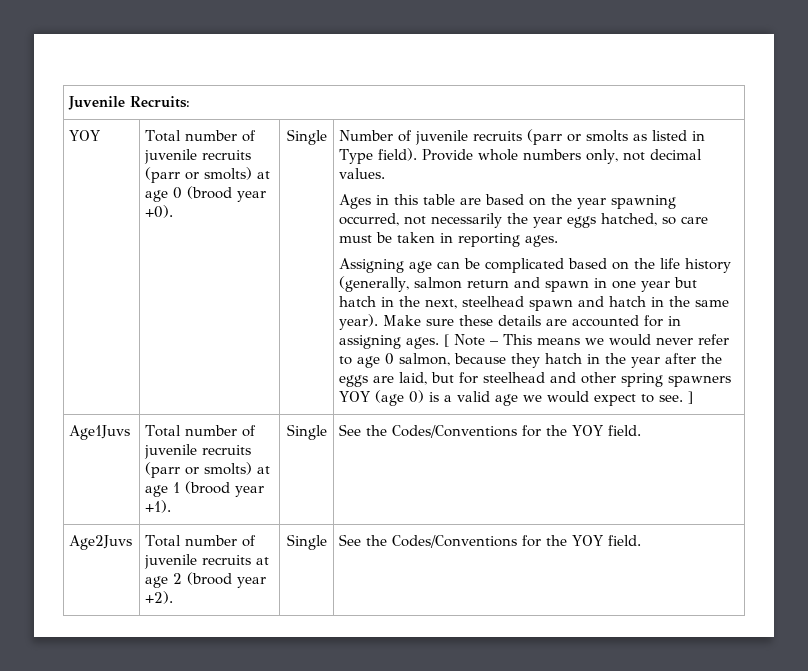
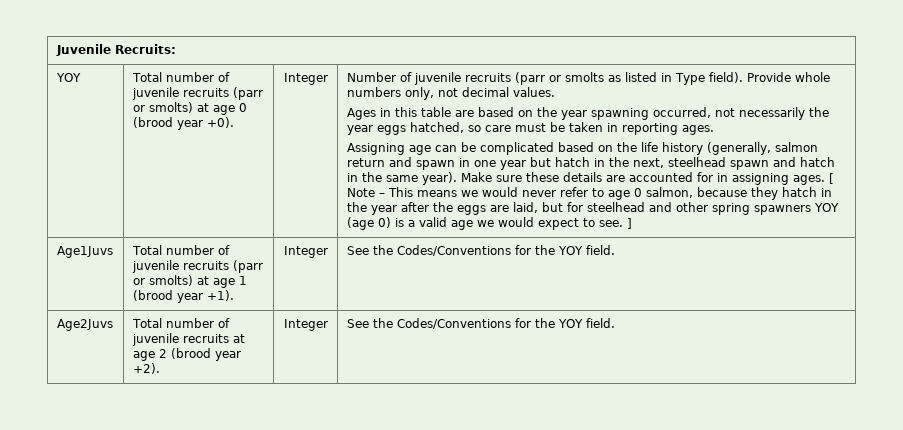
- Total number of juvenile recruits (parr or smolts) at age 0 (brood year +0). | Single
+ Total number of juvenile recruits (parr or smolts) at age 0 (brood year +0). | Integer
- Age1Juvs | Total number of juvenile recruits (parr or smolts) at age 1 (brood year +1). | Single | See the Codes/Conventions for the YOY field.
+ Age1Juvs | Total number of juvenile recruits (parr or smolts) at age 1 (brood year +1). | Integer | See the Codes/Conventions for the YOY field.
- Age2Juvs | Total number of juvenile recruits at age 2 (brood year +2). | Single | See the Codes/Conventions for the YOY field.
+ Age2Juvs | Total number of juvenile recruits at age 2 (brood year +2). | Integer | See the Codes/Conventions for the YOY field.

